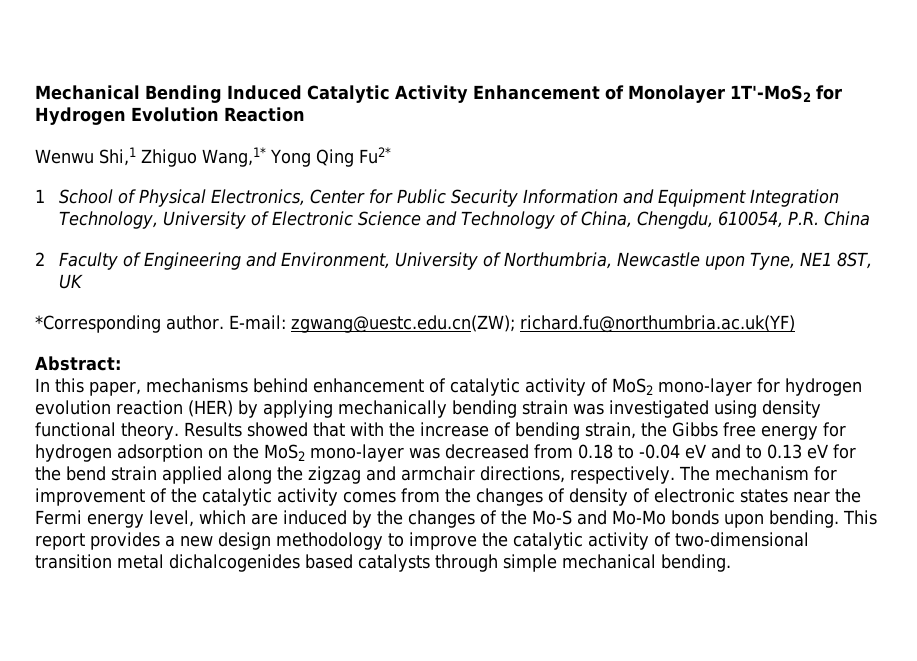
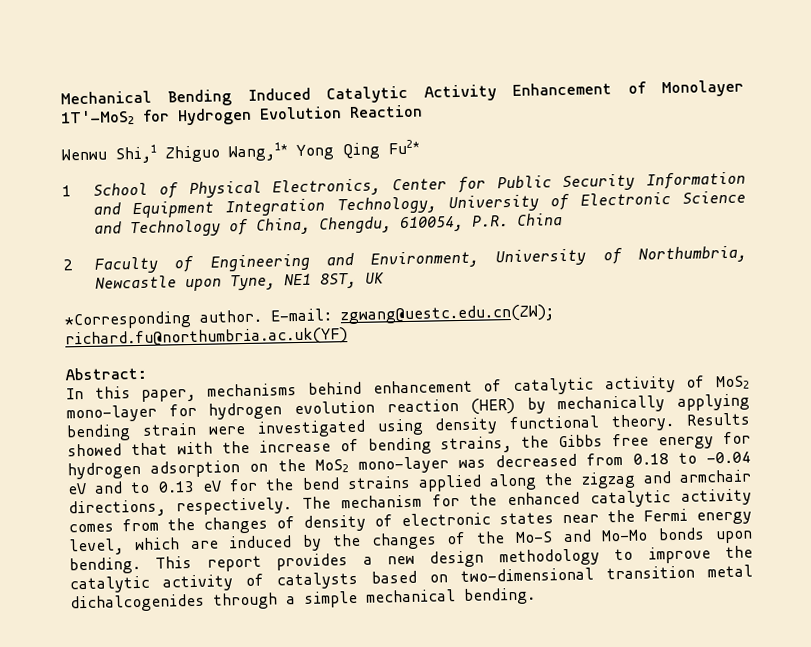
- In this paper, mechanisms behind enhancement of catalytic activity of MoS2 mono-layer for hydrogen evolution reaction (HER) by applying mechanically bending strain was investigated using density functional theory.
+ In this paper, mechanisms behind enhancement of catalytic activity of MoS2 mono-layer for hydrogen evolution reaction (HER) by mechanically applying bending strain were investigated using density functional theory.
- Results showed that with the increase of bending strain, the Gibbs free energy for hydrogen adsorption on the MoS2 mono-layer was decreased from 0.18 to -0.04 eV and to 0.13 eV for the bend strain applied along the zigzag and armchair directions, respectively.
+ Results showed that with the increase of bending strains, the Gibbs free energy for hydrogen adsorption on the MoS2 mono-layer was decreased from 0.18 to -0.04 eV and to 0.13 eV for the bend strains applied along the zigzag and armchair directions, respectively.
- The mechanism for improvement of the catalytic activity comes from the changes of density of electronic states near the Fermi energy level, which are induced by the changes of the Mo-S and Mo-Mo bonds upon bending.
+ The mechanism for the enhanced catalytic activity comes from the changes of density of electronic states near the Fermi energy level, which are induced by the changes of the Mo-S and Mo-Mo bonds upon bending.
- This report provides a new design methodology to improve the catalytic activity of two-dimensional transition metal dichalcogenides based catalysts through simple mechanical bending.
+ This report provides a new design methodology to improve the catalytic activity of catalysts based on two-dimensional transition metal dichalcogenides through a simple mechanical bending.

